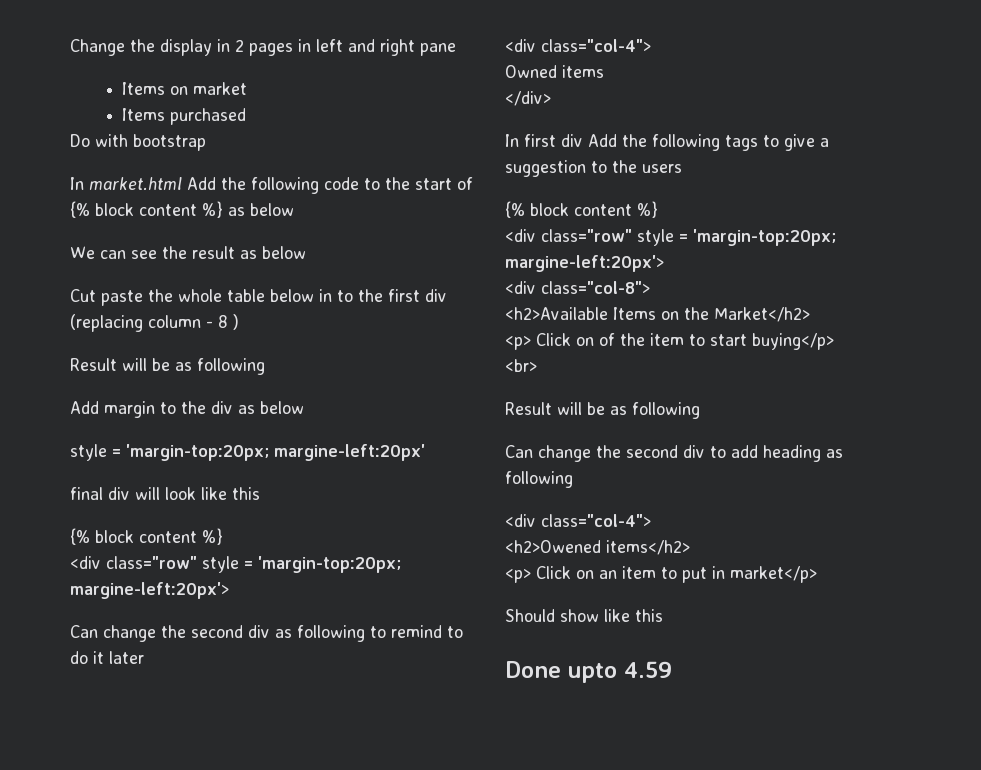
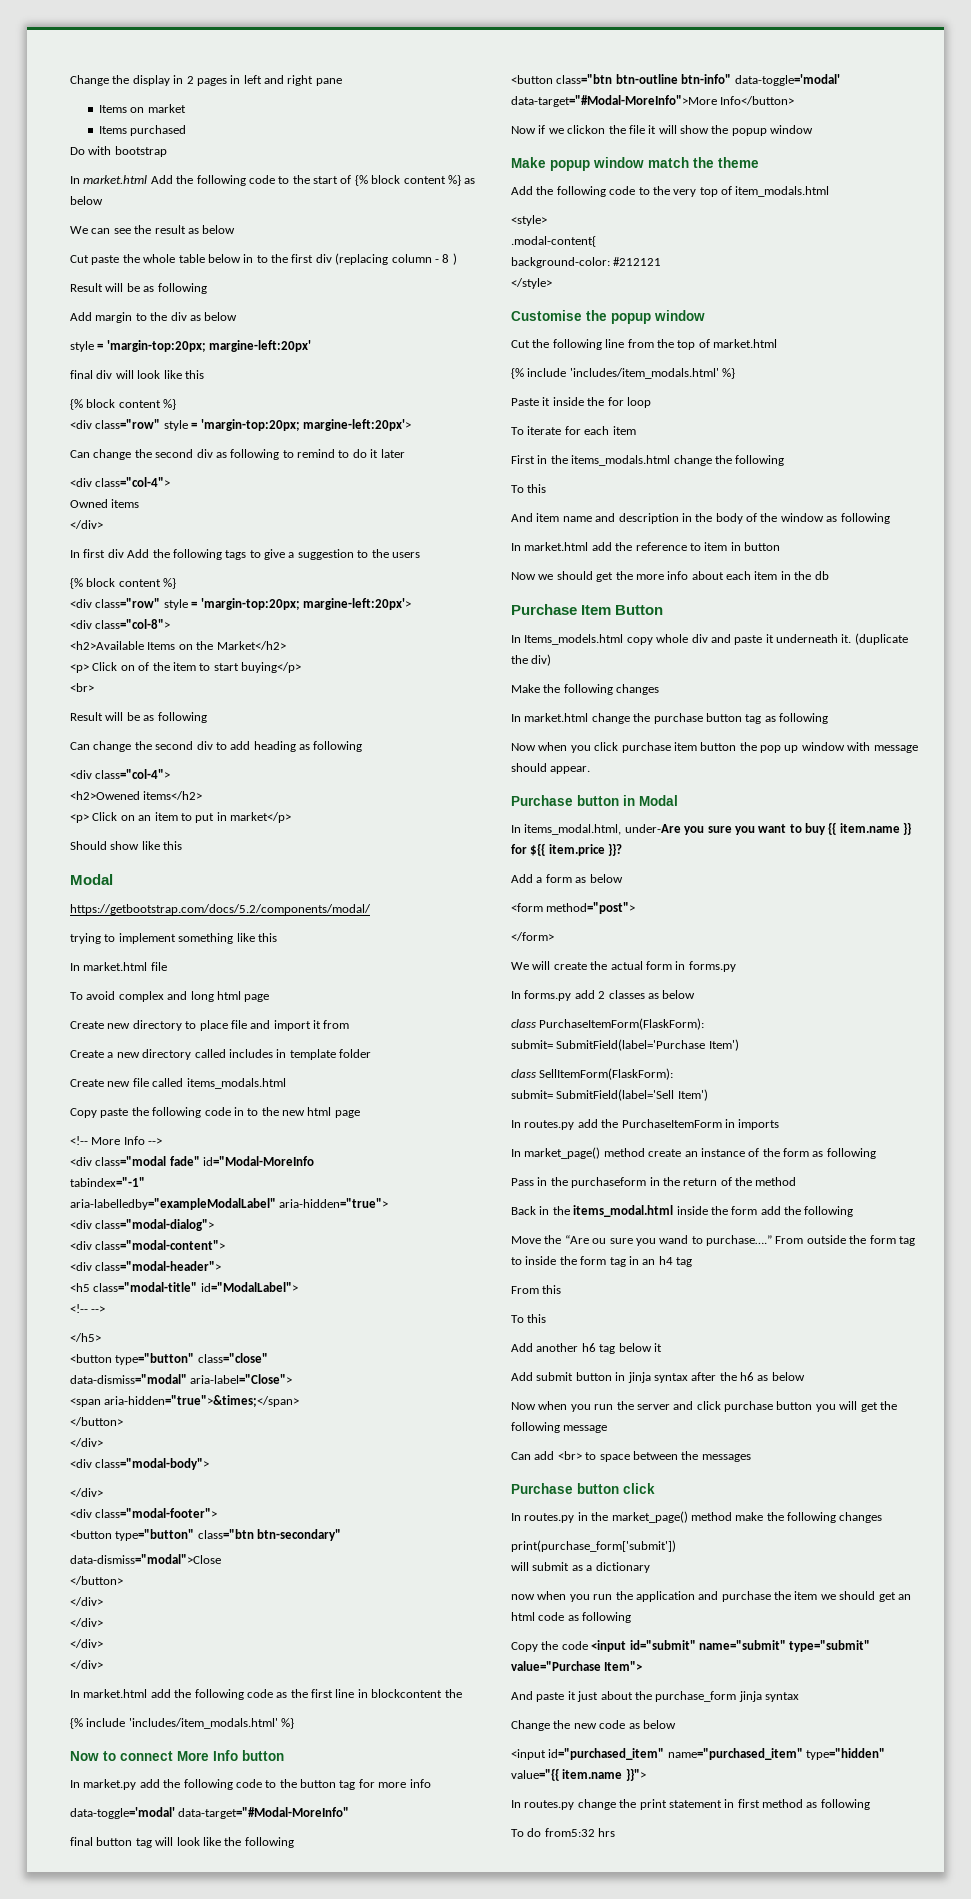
  Should show like this
- Done upto 4.59
+ Modal
+ https://getbootstrap.com/docs/5.2/components/modal/
+ trying to implement something like this
+ In market.html file
+ To avoid complex and long html page
+ Create new directory to place file and import it from
+ Create a new directory called includes in template folder
+ Create new file called items_modals.html
+ Copy paste the following code in to the new html page
+ <!-- More Info -->
+ <div class="modal fade" id="Modal-MoreInfo
+ tabindex="-1"
+ aria-labelledby="exampleModalLabel" aria-hidden="true">
+ <div class="modal-dialog">
+ <div class="modal-content">
+ <div class="modal-header">
+ <h5 class="modal-title" id="ModalLabel">
+ <!-- -->
+ </h5>
+ <button type="button" class="close"
+ data-dismiss="modal" aria-label="Close">
+ <span aria-hidden="true">&times;</span>
+ </button>
+ </div>
+ <div class="modal-body">
+ </div>
+ <div class="modal-footer">
+ <button type="button" class="btn btn-secondary"
+ data-dismiss="modal">Close
+ </button>
+ </div>
+ </div>
+ </div>
+ </div>
+ In market.html add the following code as the first line in blockcontent the
+ {% include 'includes/item_modals.html' %}
+ Now to connect More Info button
+ In market.py add the following code to the button tag for more info
+ data-toggle='modal' data-target="#Modal-MoreInfo"
+ final button tag will look like the following
+ <button class="btn btn-outline btn-info" data-toggle='modal' data-target="#Modal-MoreInfo">More Info</button>
+ Now if we clickon the file it will show the popup window
+ Make popup window match the theme
+ Add the following code to the very top of item_modals.html
+ <style>
+ .modal-content{
+ background-color: #212121
+ </style>
+ Customise the popup window
+ Cut the following line from the top of market.html
+ {% include 'includes/item_modals.html' %}
+ Paste it inside the for loop
+ To iterate for each item
+ First in the items_modals.html change the following
+ To this
+ And item name and description in the body of the window as following
+ In market.html add the reference to item in button
+ Now we should get the more info about each item in the db
+ Purchase Item Button
+ In Items_models.html copy whole div and paste it underneath it. (duplicate the div)
+ Make the following changes
+ In market.html change the purchase button tag as following
+ Now when you click purchase item button the pop up window with message should appear.
+ Purchase button in Modal
+ In items_modal.html, under-Are you sure you want to buy {{ item.name }} for ${{ item.price }}?
+ Add a form as below
+ <form method="post">
+ </form>
+ We will create the actual form in forms.py
+ In forms.py add 2 classes as below
+ class PurchaseItemForm(FlaskForm):
+ submit= SubmitField(label='Purchase Item')
+ class SellItemForm(FlaskForm):
+ submit= SubmitField(label='Sell Item')
+ In routes.py add the PurchaseItemForm in imports
+ In market_page() method create an instance of the form as following
+ Pass in the purchaseform in the return of the method
+ Back in the items_modal.html inside the form add the following
+ Move the “Are ou sure you wand to purchase….” From outside the form tag to inside the form tag in an h4 tag
+ From this
+ To this
+ Add another h6 tag below it
+ Add submit button in jinja syntax after the h6 as below
+ Now when you run the server and click purchase button you will get the following message
+ Can add <br> to space between the messages
+ Purchase button click
+ In routes.py in the market_page() method make the following changes
+ print(purchase_form['submit'])
+ will submit as a dictionary
+ now when you run the application and purchase the item we should get an html code as following
+ Copy the code <input id="submit" name="submit" type="submit" value="Purchase Item">
+ And paste it just about the purchase_form jinja syntax
+ Change the new code as below
+ <input id="purchased_item" name="purchased_item" type="hidden" value="{{ item.name }}">
+ In routes.py change the print statement in first method as following
+ To do from5:32 hrs

